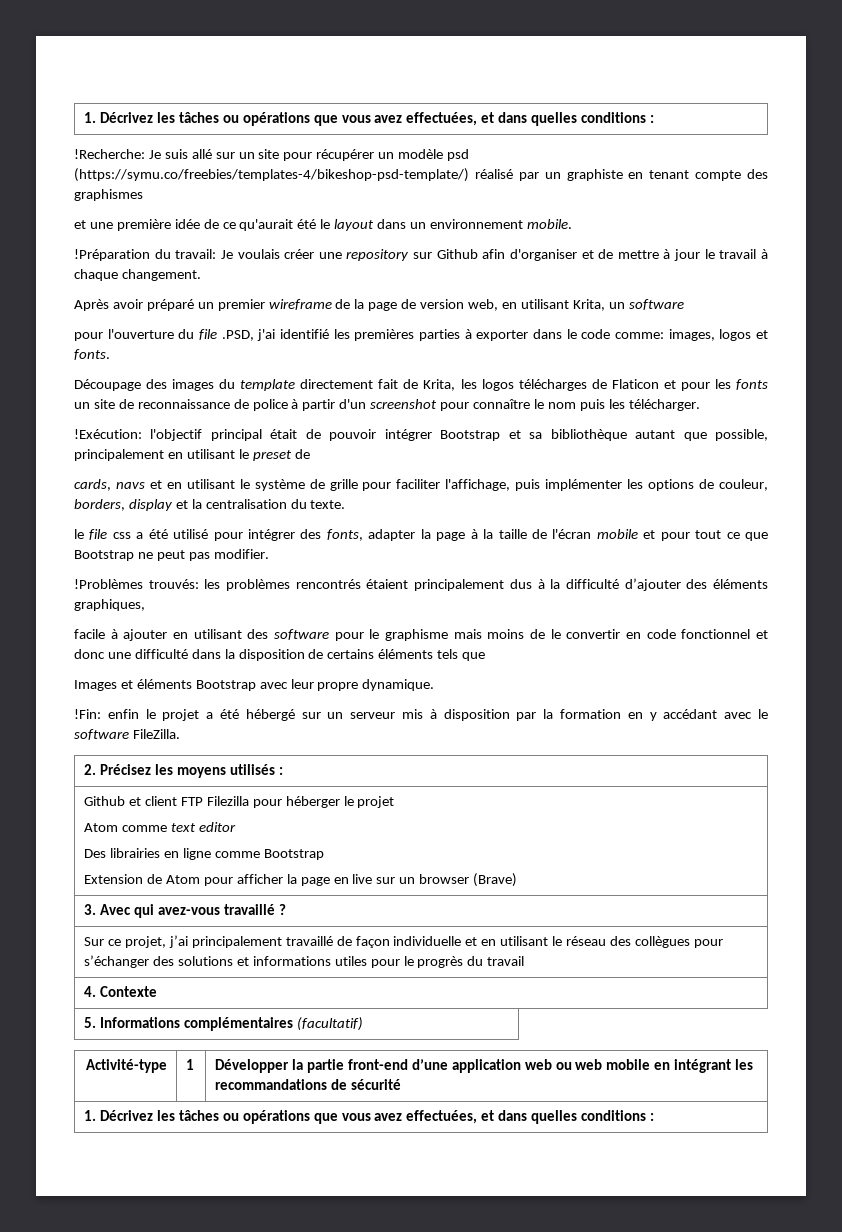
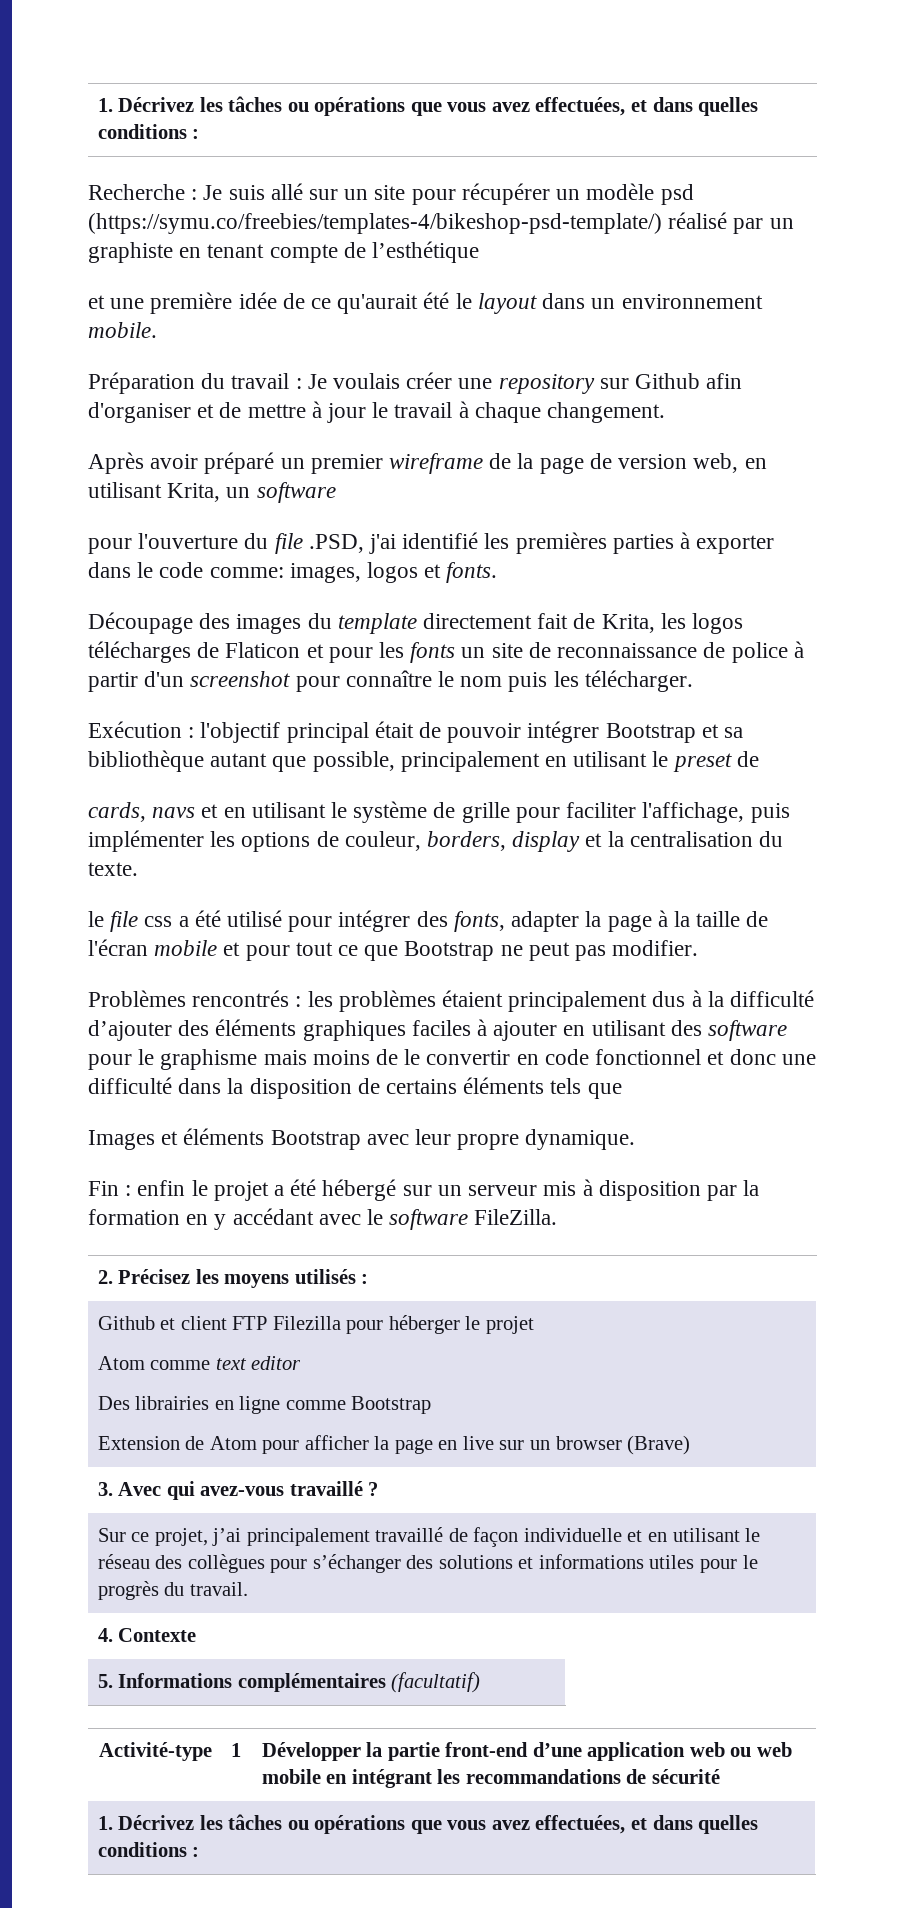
- !Recherche: Je suis allé sur un site pour récupérer un modèle psd (https://symu.co/freebies/templates-4/bikeshop-psd-template/) réalisé par un graphiste en tenant compte des graphismes
+ Recherche : Je suis allé sur un site pour récupérer un modèle psd (https://symu.co/freebies/templates-4/bikeshop-psd-template/) réalisé par un graphiste en tenant compte de l’esthétique
- !Préparation du travail: Je voulais créer une repository sur Github afin d'organiser et de mettre à jour le travail à chaque changement.
+ Préparation du travail : Je voulais créer une repository sur Github afin d'organiser et de mettre à jour le travail à chaque changement.
- !Exécution: l'objectif principal était de pouvoir intégrer Bootstrap et sa bibliothèque autant que possible, principalement en utilisant le preset de
+ Exécution : l'objectif principal était de pouvoir intégrer Bootstrap et sa bibliothèque autant que possible, principalement en utilisant le preset de
- !Problèmes trouvés: les problèmes rencontrés étaient principalement dus à la difficulté d’ajouter des éléments graphiques,
- facile à ajouter en utilisant des software pour le graphisme mais moins de le convertir en code fonctionnel et donc une difficulté dans la disposition de certains éléments tels que
+ Problèmes rencontrés : les problèmes étaient principalement dus à la difficulté d’ajouter des éléments graphiques faciles à ajouter en utilisant des software pour le graphisme mais moins de le convertir en code fonctionnel et donc une difficulté dans la disposition de certains éléments tels que
- !Fin: enfin le projet a été hébergé sur un serveur mis à disposition par la formation en y accédant avec le software FileZilla.
+ Fin : enfin le projet a été hébergé sur un serveur mis à disposition par la formation en y accédant avec le software FileZilla.
- Sur ce projet, j’ai principalement travaillé de façon individuelle et en utilisant le réseau des collègues pour s’échanger des solutions et informations utiles pour le progrès du travail
+ Sur ce projet, j’ai principalement travaillé de façon individuelle et en utilisant le réseau des collègues pour s’échanger des solutions et informations utiles pour le progrès du travail.

